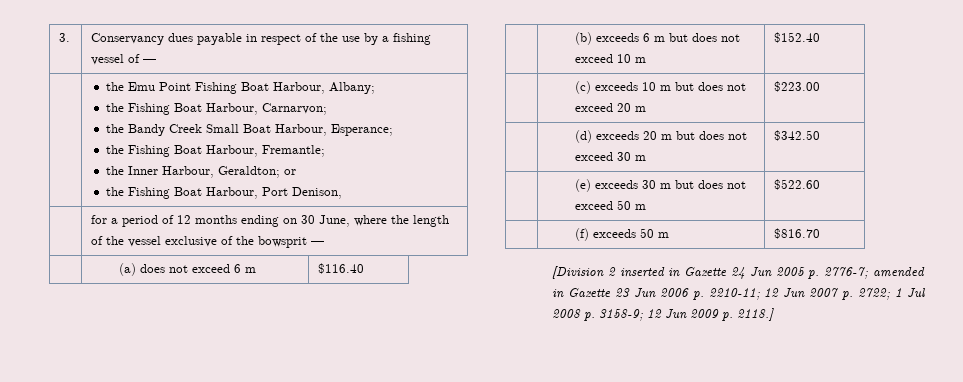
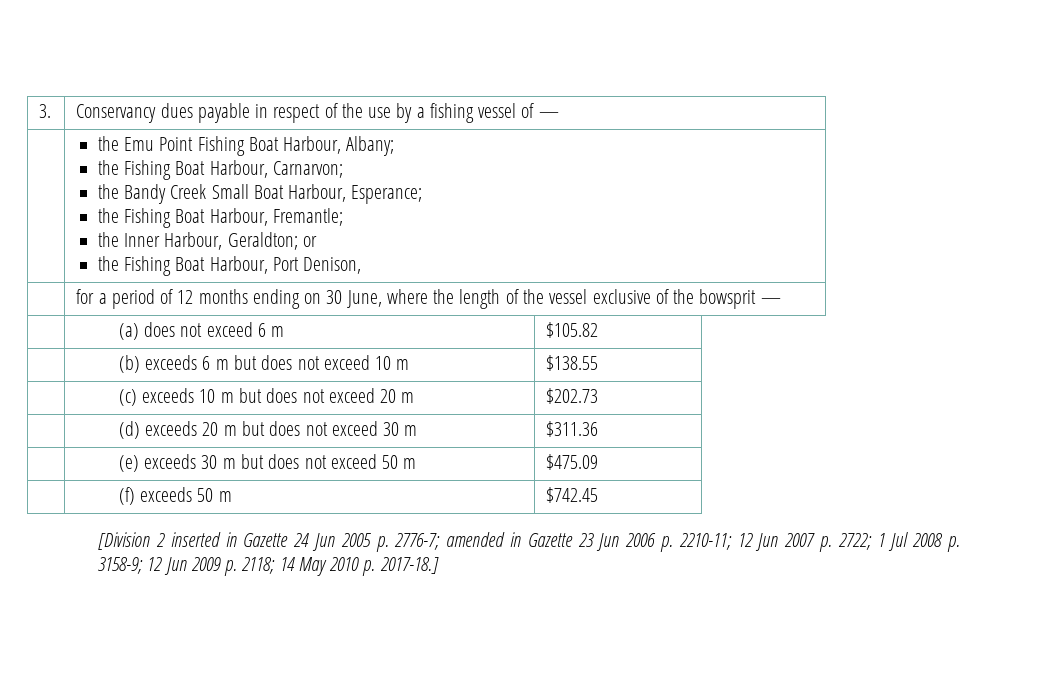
- | (a) does not exceed 6 m | $116.40
+ | (a) does not exceed 6 m | $105.82
- | (b) exceeds 6 m but does not exceed 10 m | $152.40
+ | (b) exceeds 6 m but does not exceed 10 m | $138.55
- | (c) exceeds 10 m but does not exceed 20 m | $223.00
+ | (c) exceeds 10 m but does not exceed 20 m | $202.73
- | (d) exceeds 20 m but does not exceed 30 m | $342.50
+ | (d) exceeds 20 m but does not exceed 30 m | $311.36
- | (e) exceeds 30 m but does not exceed 50 m | $522.60
+ | (e) exceeds 30 m but does not exceed 50 m | $475.09
- | (f) exceeds 50 m | $816.70
+ | (f) exceeds 50 m | $742.45
- [Division 2 inserted in Gazette 24 Jun 2005 p. 2776-7; amended in Gazette 23 Jun 2006 p. 2210-11; 12 Jun 2007 p. 2722; 1 Jul 2008 p. 3158-9; 12 Jun 2009 p. 2118.]
+ [Division 2 inserted in Gazette 24 Jun 2005 p. 2776-7; amended in Gazette 23 Jun 2006 p. 2210-11; 12 Jun 2007 p. 2722; 1 Jul 2008 p. 3158-9; 12 Jun 2009 p. 2118; 14 May 2010 p. 2017-18.]

